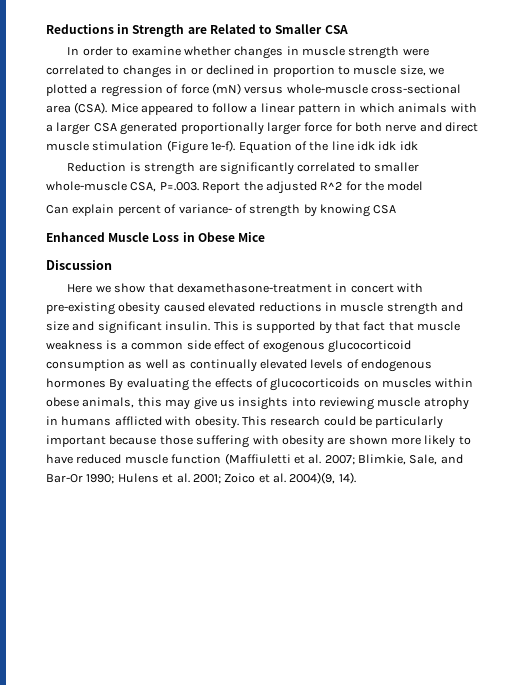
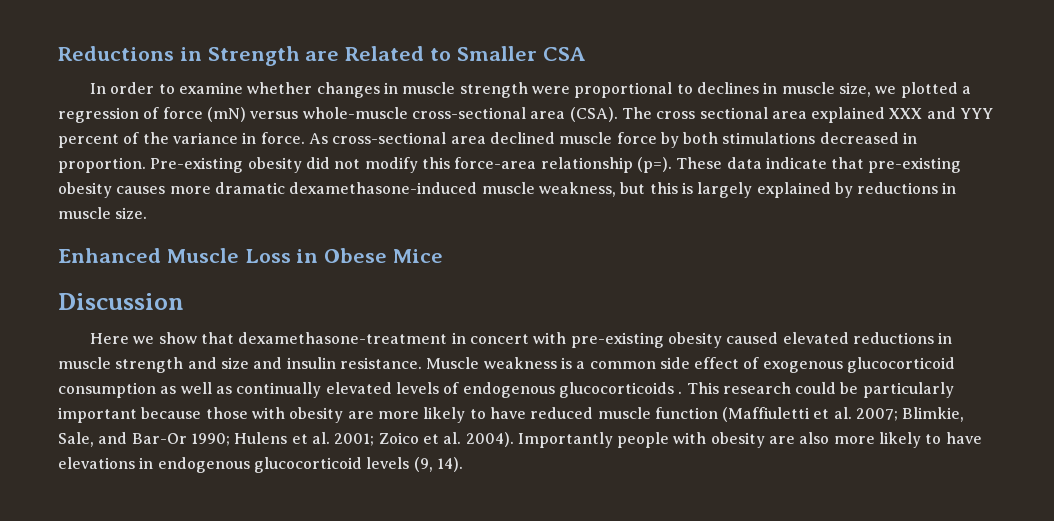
- In order to examine whether changes in muscle strength were correlated to changes in or declined in proportion to muscle size, we plotted a regression of force (mN) versus whole-muscle cross-sectional area (CSA).
+ In order to examine whether changes in muscle strength were proportional to declines in muscle size, we plotted a regression of force (mN) versus whole-muscle cross-sectional area (CSA).
- Mice appeared to follow a linear pattern in which animals with a larger CSA generated proportionally larger force for both nerve and direct muscle stimulation (Figure 1e-f). Equation of the line idk idk idk
- Reduction is strength are significantly correlated to smaller whole-muscle CSA, P=.003. Report the adjusted R^2 for the model
- Can explain percent of variance- of strength by knowing CSA
+ The cross sectional area explained XXX and YYY percent of the variance in force. As cross-sectional area declined muscle force by both stimulations decreased in proportion. Pre-existing obesity did not modify this force-area relationship (p=). These data indicate that pre-existing obesity causes more dramatic dexamethasone-induced muscle weakness, but this is largely explained by reductions in muscle size.
- Here we show that dexamethasone-treatment in concert with pre-existing obesity caused elevated reductions in muscle strength and size and significant insulin. This is supported by that fact that muscle weakness is a common side effect of exogenous glucocorticoid consumption as well as continually elevated levels of endogenous hormones By evaluating the effects of glucocorticoids on muscles within obese animals, this may give us insights into reviewing muscle atrophy in humans afflicted with obesity.
+ Here we show that dexamethasone-treatment in concert with pre-existing obesity caused elevated reductions in muscle strength and size and insulin resistance. Muscle weakness is a common side effect of exogenous glucocorticoid consumption as well as continually elevated levels of endogenous glucocorticoids .
- This research could be particularly important because those suffering with obesity are shown more likely to have reduced muscle function (Maffiuletti et al. 2007; Blimkie, Sale, and Bar-Or 1990; Hulens et al. 2001; Zoico et al. 2004)(9, 14).
+ This research could be particularly important because those with obesity are more likely to have reduced muscle function (Maffiuletti et al. 2007; Blimkie, Sale, and Bar-Or 1990; Hulens et al. 2001; Zoico et al. 2004). Importantly people with obesity are also more likely to have elevations in endogenous glucocorticoid levels (9, 14).

